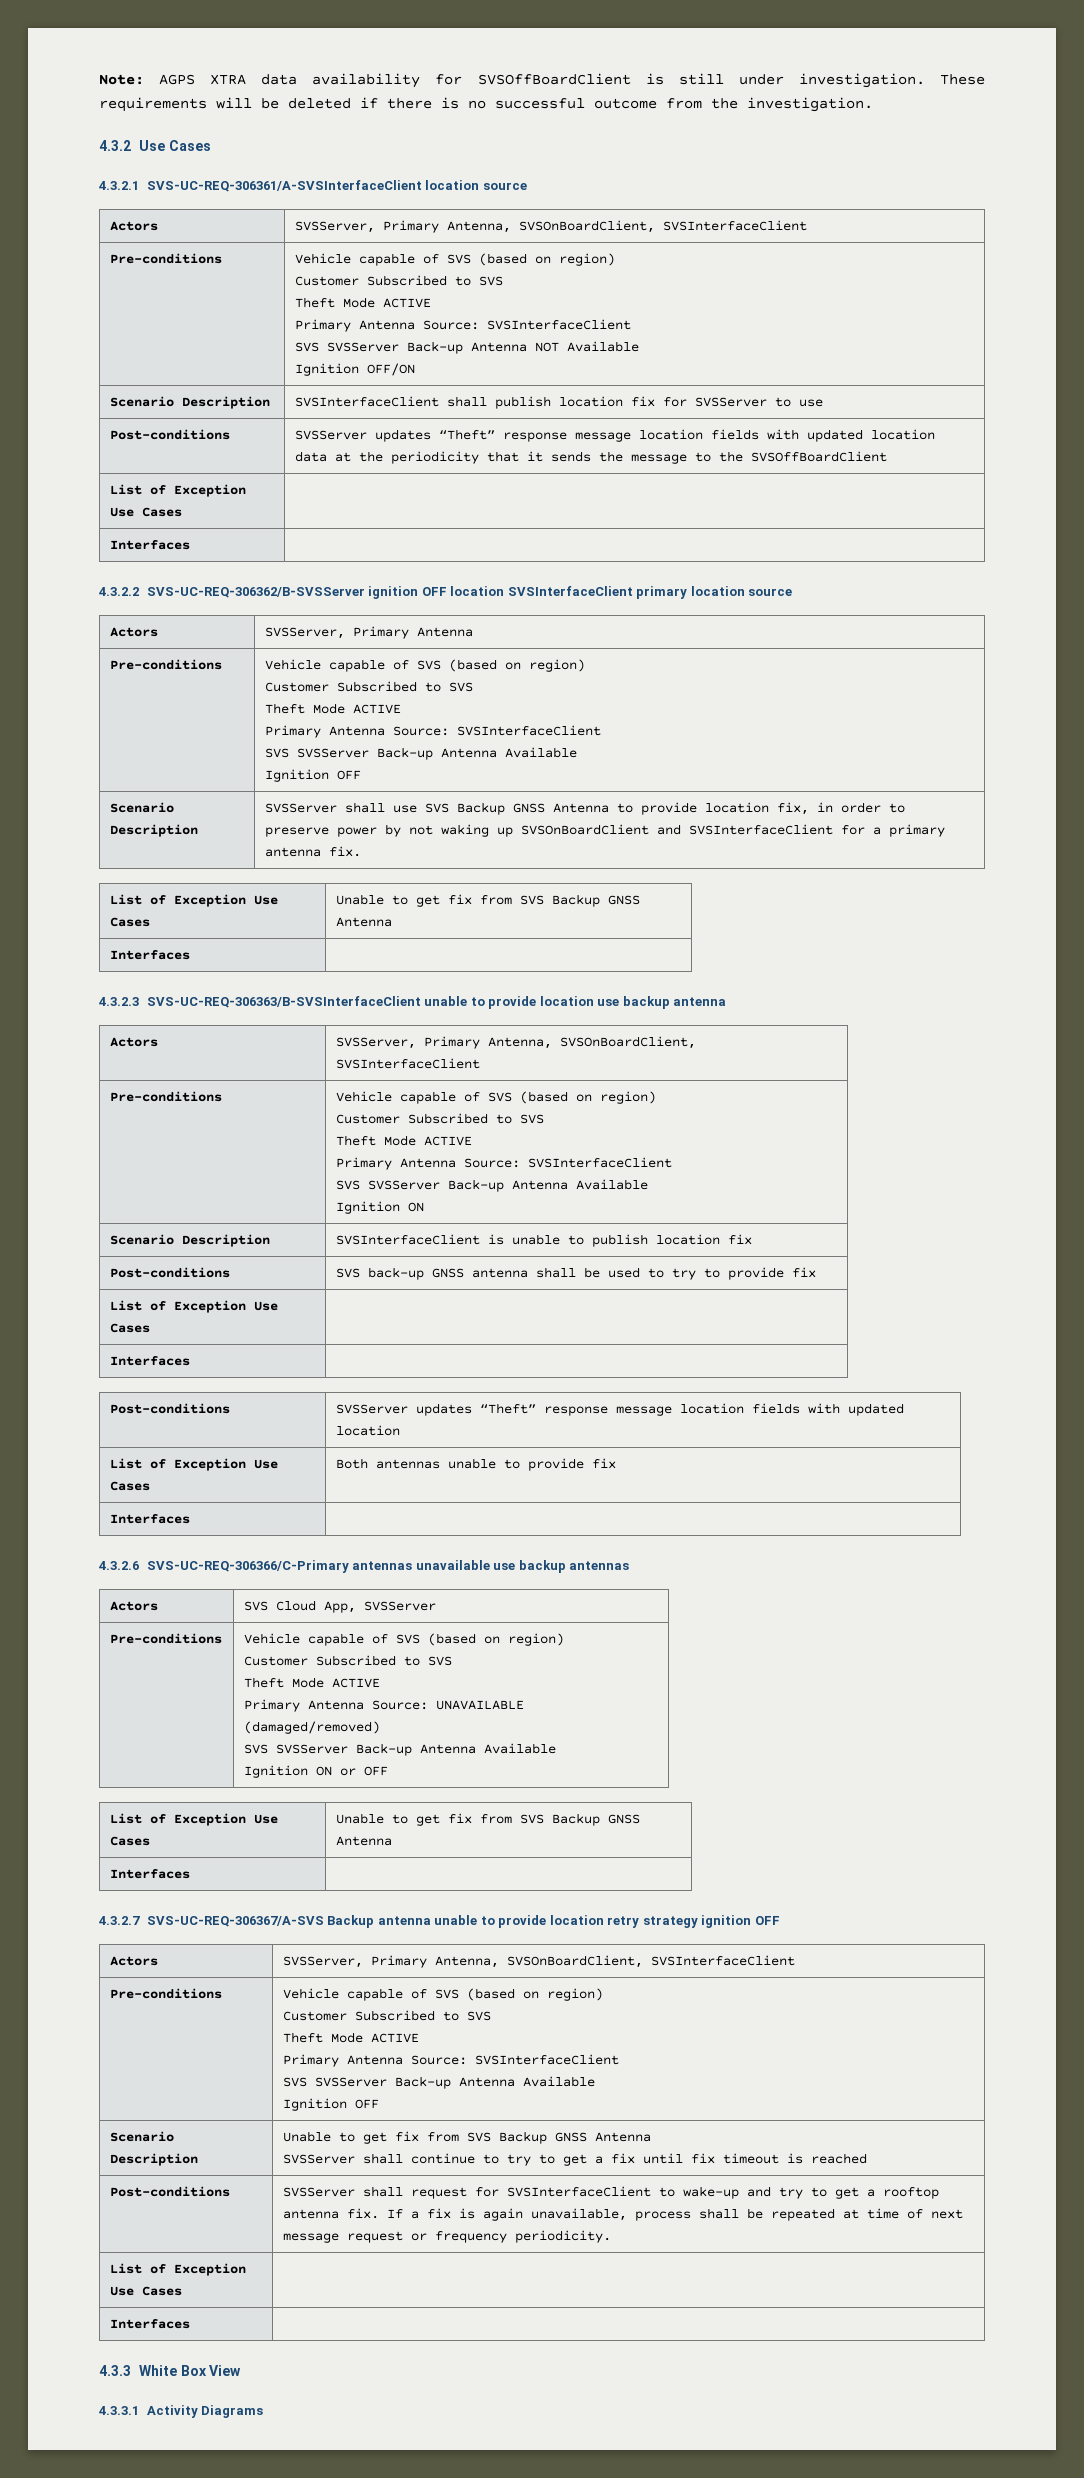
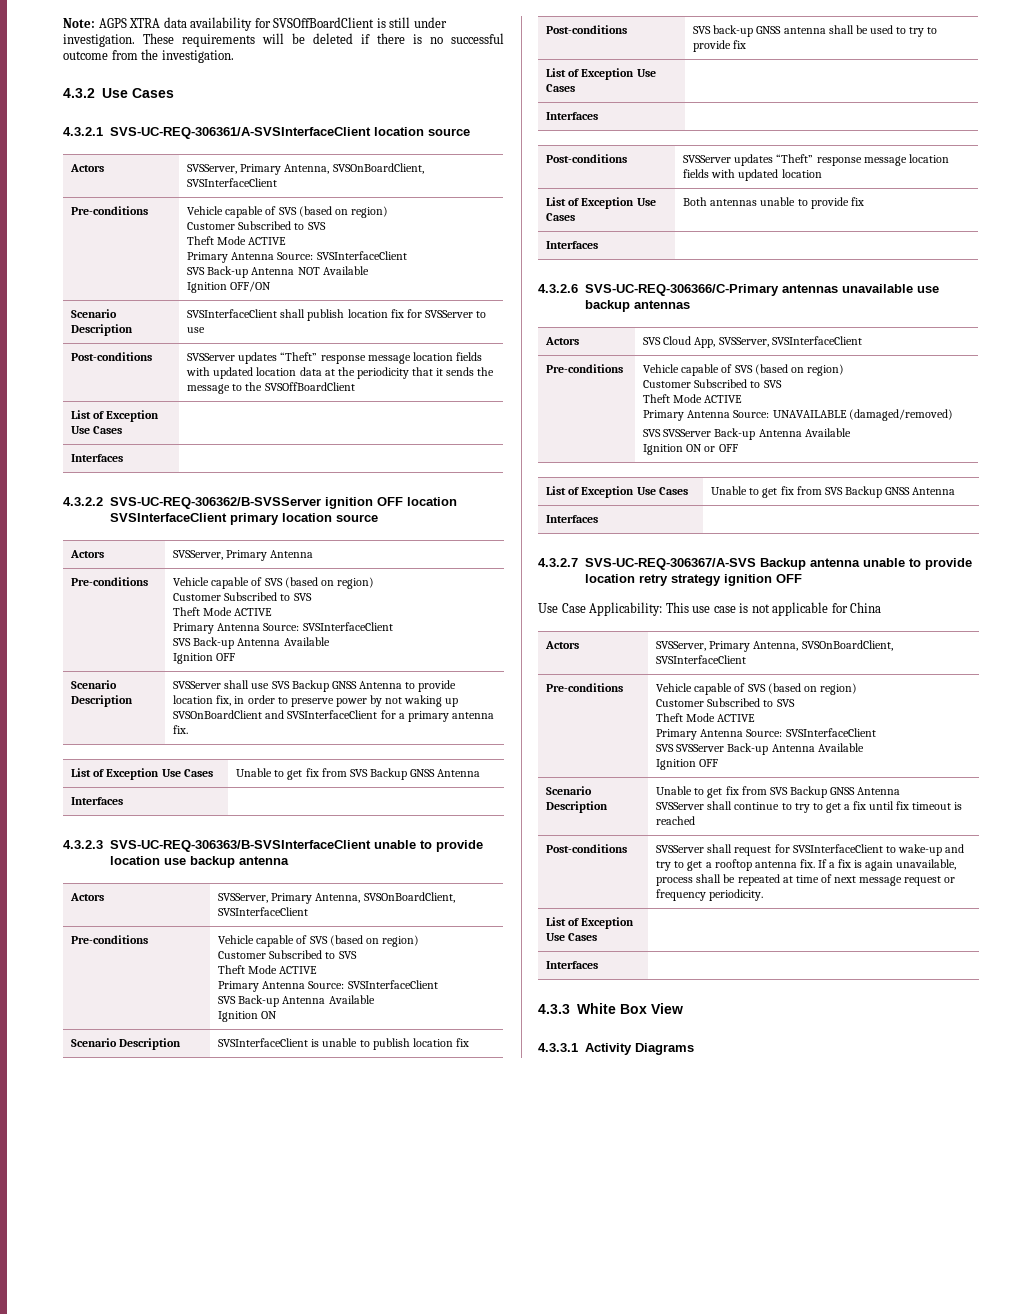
  4.3.2.1 SVS-UC-REQ-306361/A-SVSInterfaceClient location source
  Actors | SVSServer, Primary Antenna, SVSOnBoardClient, SVSInterfaceClient
  Pre-conditions | Vehicle capable of SVS (based on region)
  Customer Subscribed to SVS
  Theft Mode ACTIVE
  Primary Antenna Source: SVSInterfaceClient
- SVS SVSServer Back-up Antenna NOT Available
+ SVS Back-up Antenna NOT Available
  Actors | SVSServer, Primary Antenna
  Pre-conditions | Vehicle capable of SVS (based on region)
  Customer Subscribed to SVS
  Theft Mode ACTIVE
  Primary Antenna Source: SVSInterfaceClient
- SVS SVSServer Back-up Antenna Available
+ SVS Back-up Antenna Available
  4.3.2.3 SVS-UC-REQ-306363/B-SVSInterfaceClient unable to provide location use backup antenna
  Actors | SVSServer, Primary Antenna, SVSOnBoardClient, SVSInterfaceClient
  Pre-conditions | Vehicle capable of SVS (based on region)
  Customer Subscribed to SVS
  Theft Mode ACTIVE
  Primary Antenna Source: SVSInterfaceClient
- SVS SVSServer Back-up Antenna Available
+ SVS Back-up Antenna Available
- Actors | SVS Cloud App, SVSServer
+ Actors | SVS Cloud App, SVSServer, SVSInterfaceClient
+ Use Case Applicability: This use case is not applicable for China

